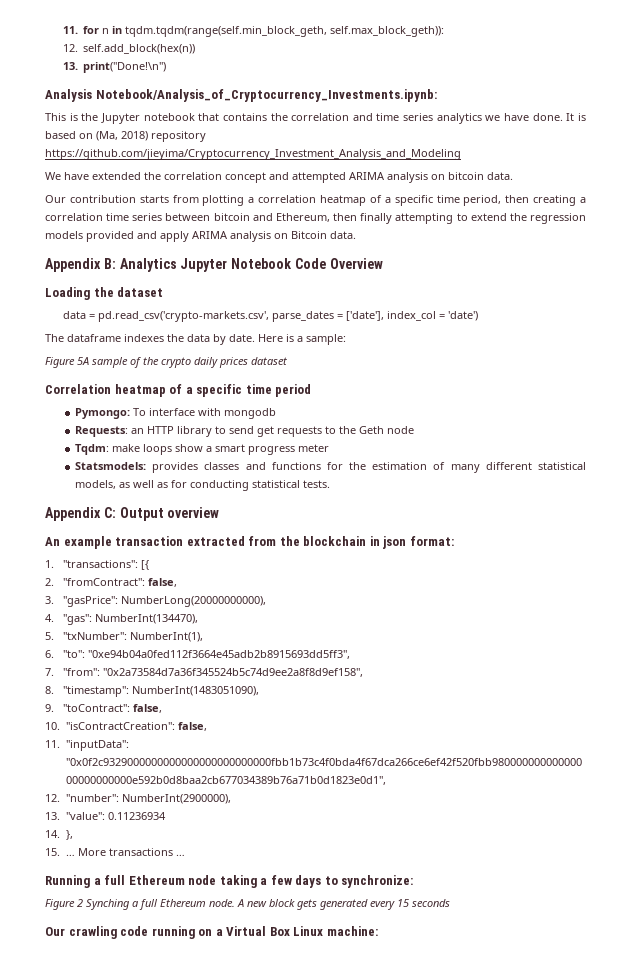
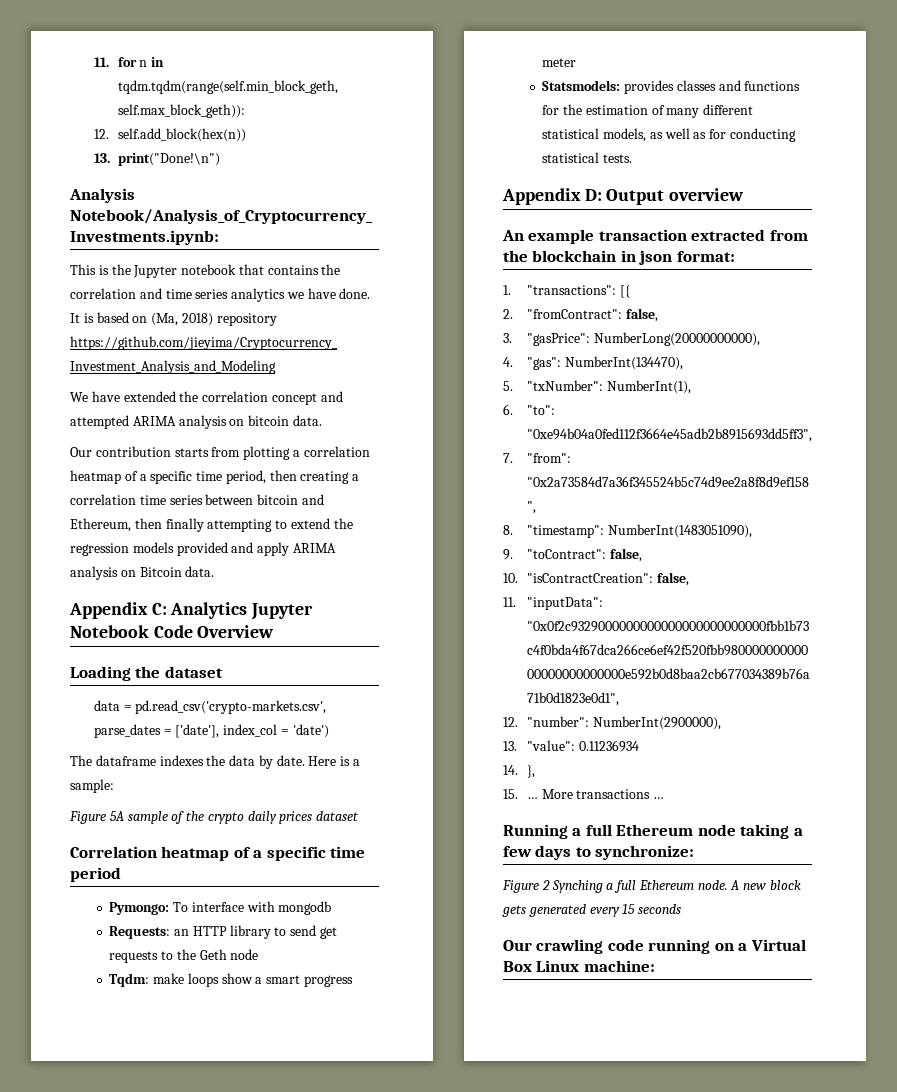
- Appendix B: Analytics Jupyter Notebook Code Overview
+ Appendix C: Analytics Jupyter Notebook Code Overview
- Appendix C: Output overview
+ Appendix D: Output overview

